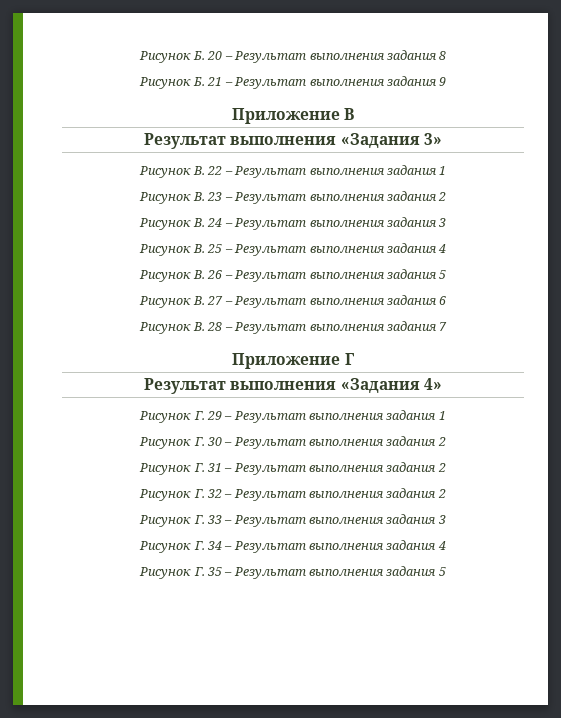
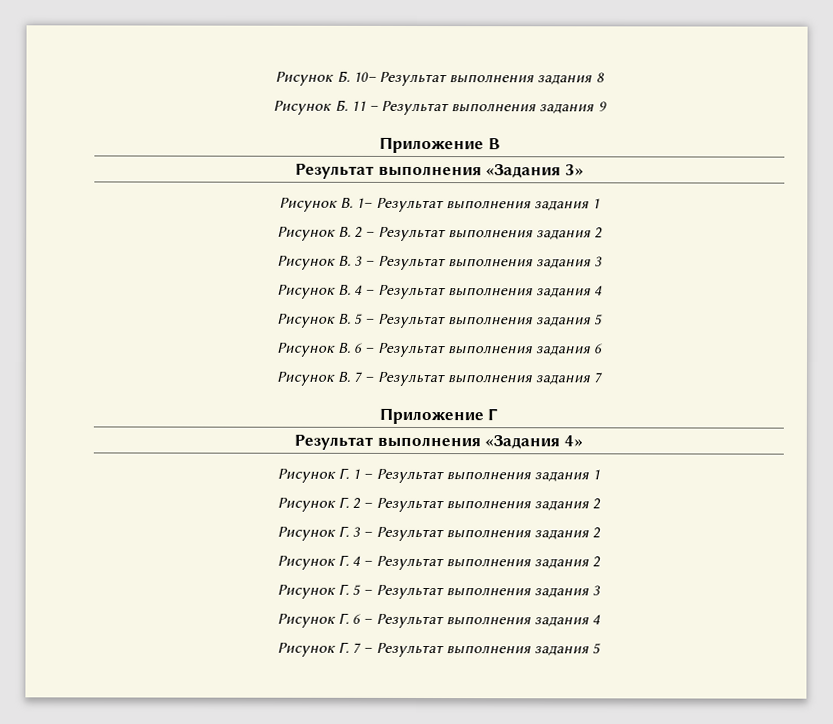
- Рисунок Б. 20 – Результат выполнения задания 8
+ Рисунок Б. 10– Результат выполнения задания 8
- Рисунок Б. 21 – Результат выполнения задания 9
+ Рисунок Б. 11 – Результат выполнения задания 9
- Рисунок В. 22 – Результат выполнения задания 1
+ Рисунок В. 1– Результат выполнения задания 1
- Рисунок В. 23 – Результат выполнения задания 2
+ Рисунок В. 2 – Результат выполнения задания 2
- Рисунок В. 24 – Результат выполнения задания 3
+ Рисунок В. 3 – Результат выполнения задания 3
- Рисунок В. 25 – Результат выполнения задания 4
+ Рисунок В. 4 – Результат выполнения задания 4
- Рисунок В. 26 – Результат выполнения задания 5
+ Рисунок В. 5 – Результат выполнения задания 5
- Рисунок В. 27 – Результат выполнения задания 6
+ Рисунок В. 6 – Результат выполнения задания 6
- Рисунок В. 28 – Результат выполнения задания 7
+ Рисунок В. 7 – Результат выполнения задания 7
- Рисунок Г. 29 – Результат выполнения задания 1
+ Рисунок Г. 1 – Результат выполнения задания 1
- Рисунок Г. 30 – Результат выполнения задания 2
- Рисунок Г. 31 – Результат выполнения задания 2
- Рисунок Г. 32 – Результат выполнения задания 2
- Рисунок Г. 33 – Результат выполнения задания 3
+ Рисунок Г. 2 – Результат выполнения задания 2
+ Рисунок Г. 3 – Результат выполнения задания 2
+ Рисунок Г. 4 – Результат выполнения задания 2
+ Рисунок Г. 5 – Результат выполнения задания 3
- Рисунок Г. 34 – Результат выполнения задания 4
+ Рисунок Г. 6 – Результат выполнения задания 4
- Рисунок Г. 35 – Результат выполнения задания 5
+ Рисунок Г. 7 – Результат выполнения задания 5

